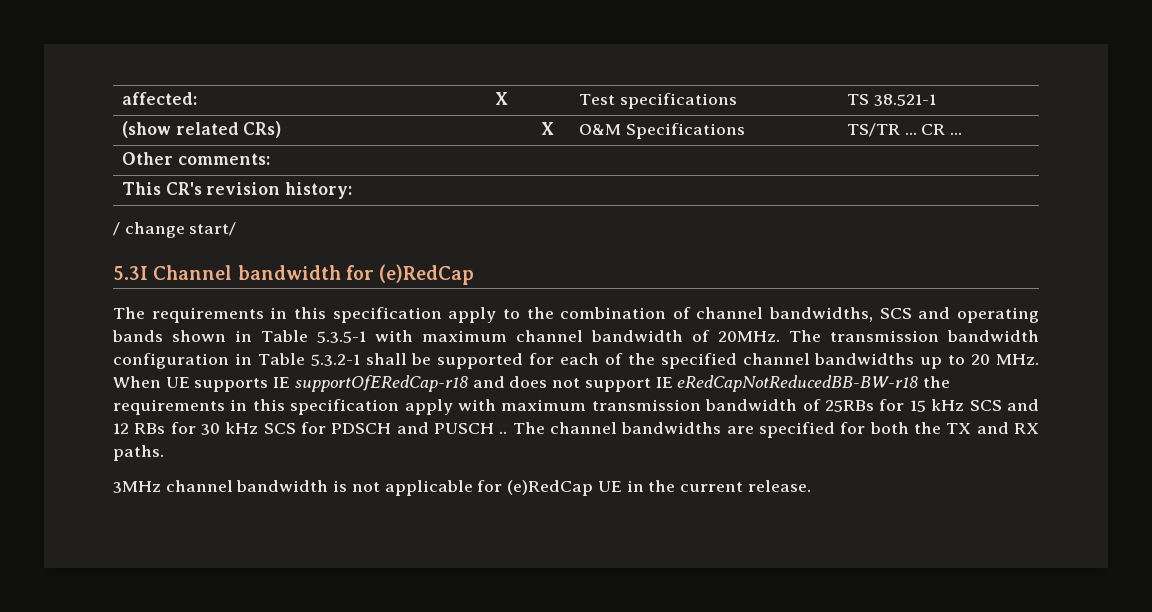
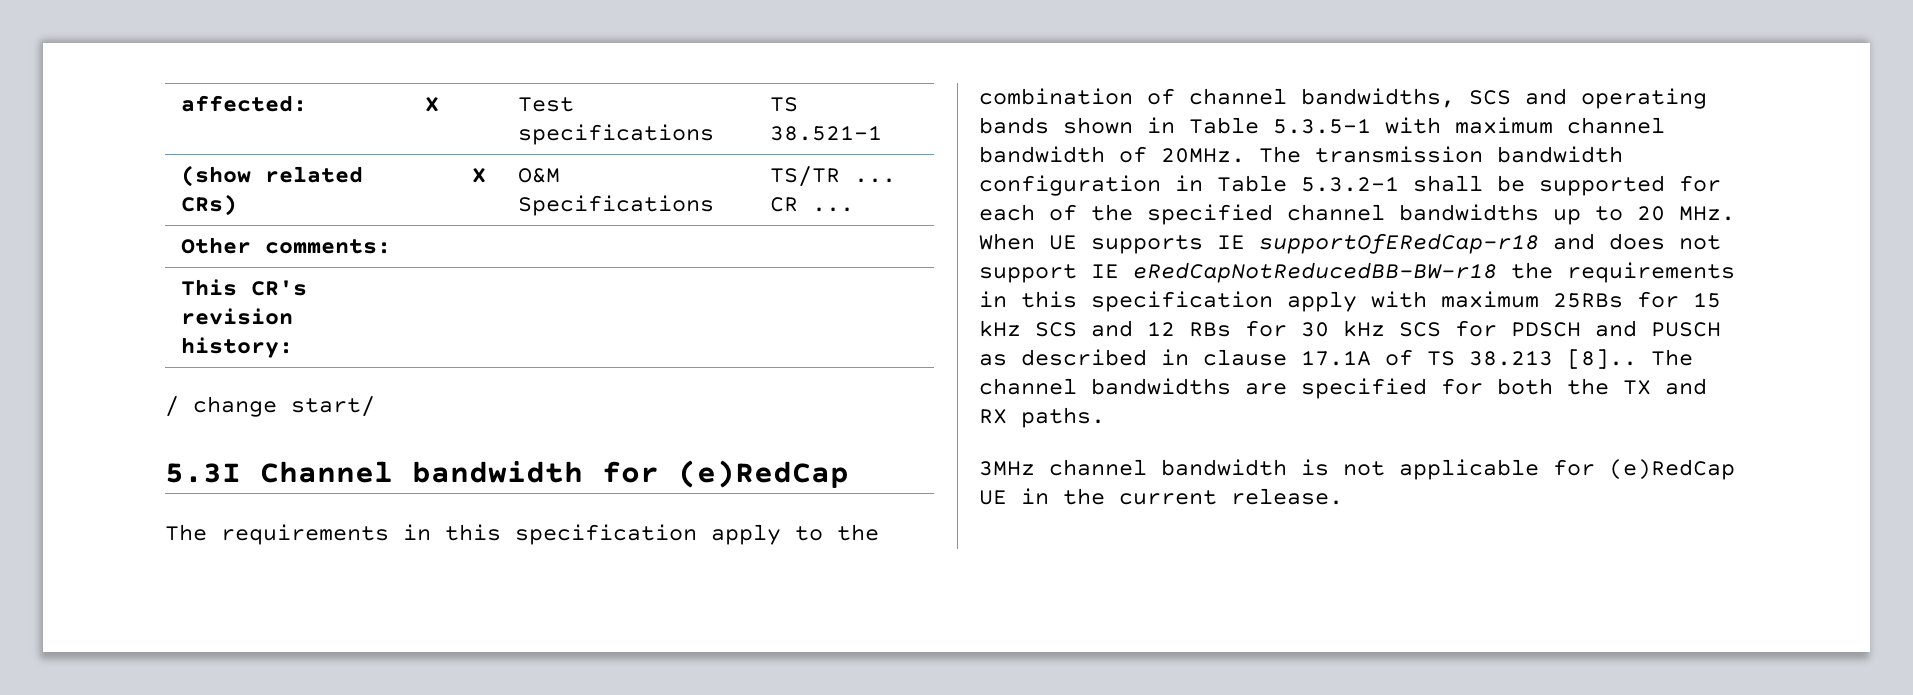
- The transmission bandwidth configuration in Table 5.3.2-1 shall be supported for each of the specified channel bandwidths up to 20 MHz. When UE supports IE supportOfERedCap-r18 and does not support IE eRedCapNotReducedBB-BW-r18 the requirements in this specification apply with maximum transmission bandwidth of 25RBs for 15 kHz SCS and 12 RBs for 30 kHz SCS for PDSCH and PUSCH ..
+ The transmission bandwidth configuration in Table 5.3.2-1 shall be supported for each of the specified channel bandwidths up to 20 MHz. When UE supports IE supportOfERedCap-r18 and does not support IE eRedCapNotReducedBB-BW-r18 the requirements in this specification apply with maximum 25RBs for 15 kHz SCS and 12 RBs for 30 kHz SCS for PDSCH and PUSCH as described in clause 17.1A of TS 38.213 [8]..

